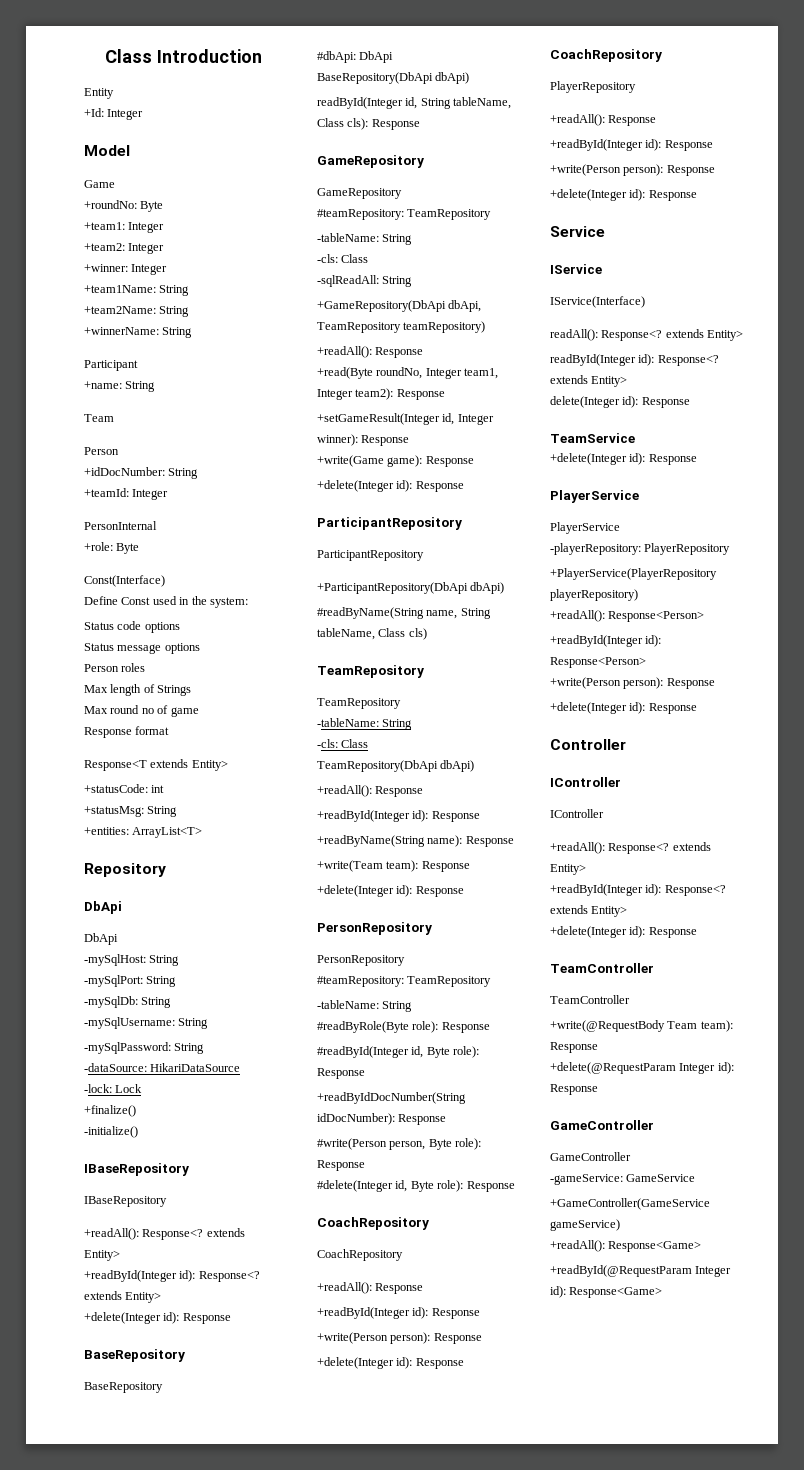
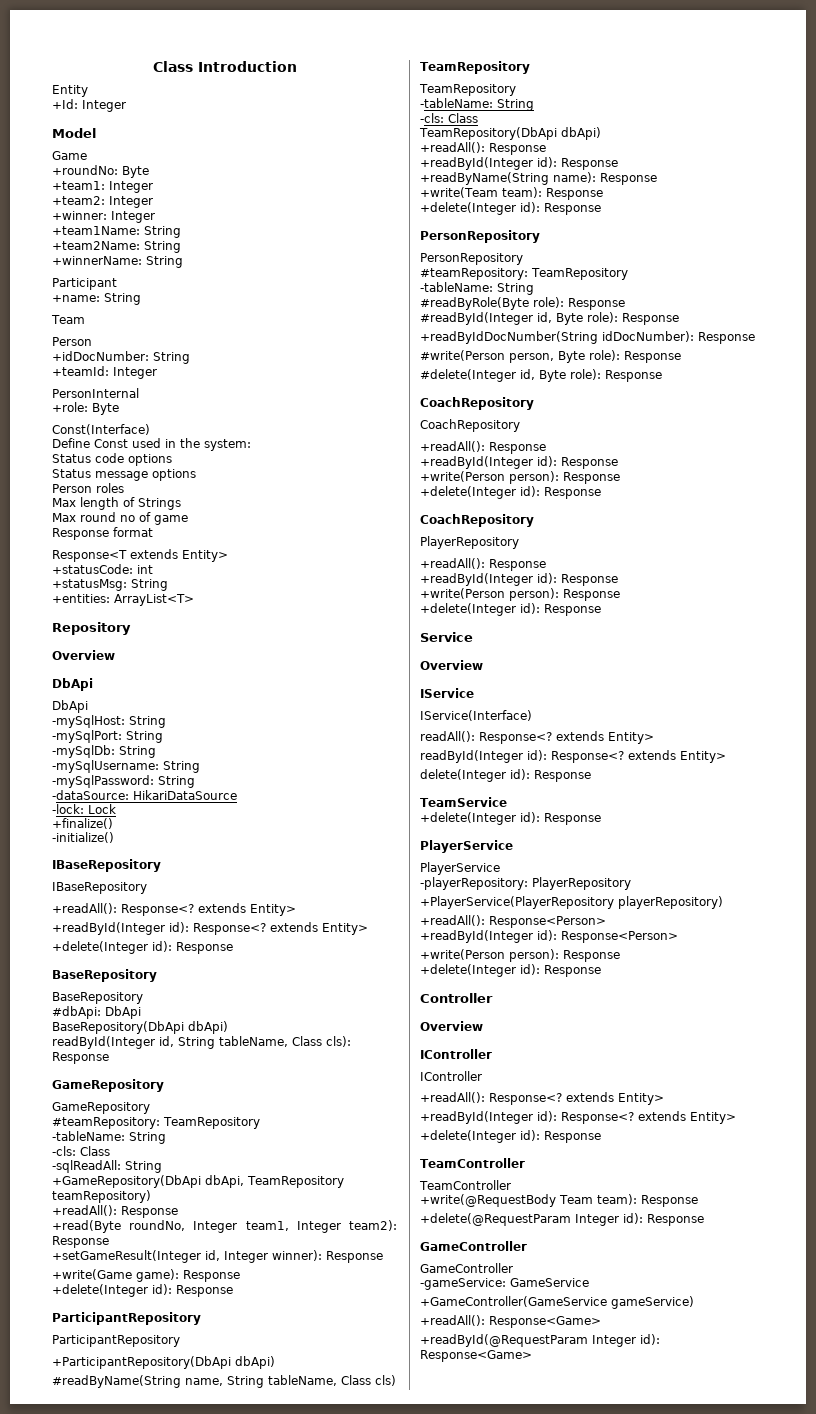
  Repository
+ Overview
  Service
+ Overview
  Controller
+ Overview

